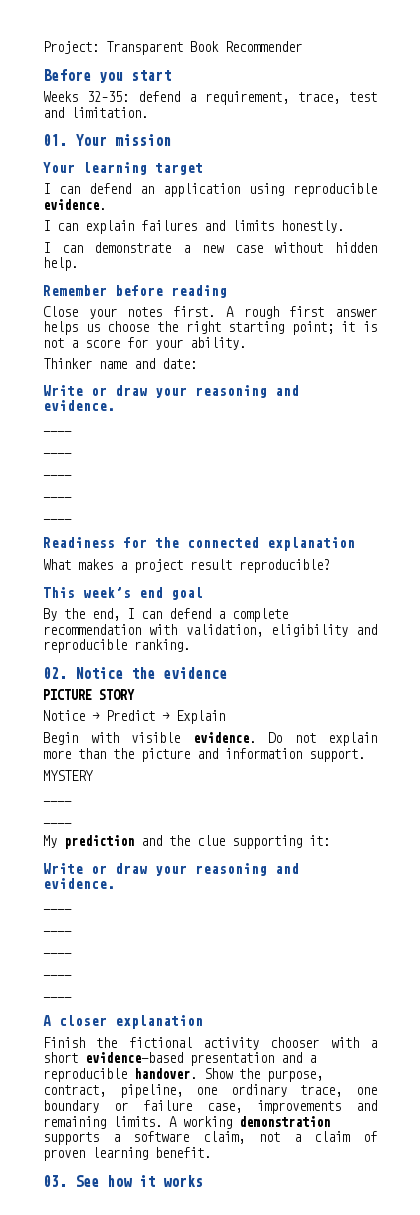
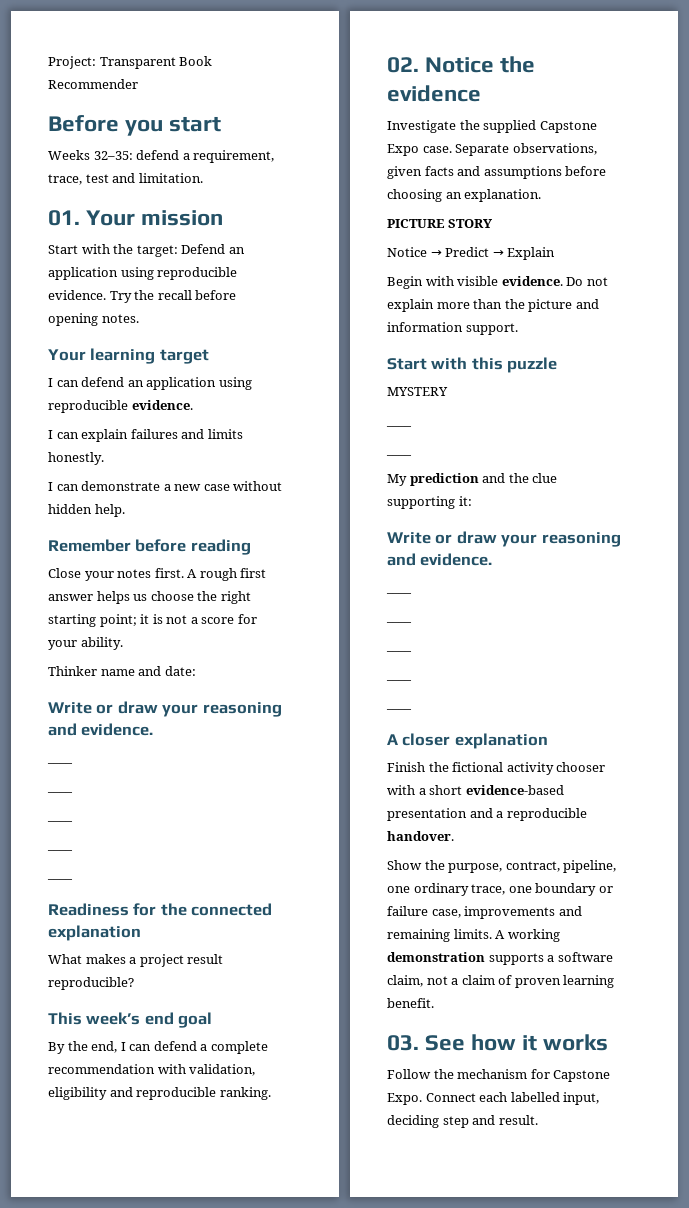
+ Start with the target: Defend an application using reproducible evidence. Try the recall before opening notes.
+ Investigate the supplied Capstone Expo case. Separate observations, given facts and assumptions before choosing an explanation.
+ Start with this puzzle
- Finish the fictional activity chooser with a short evidence-based presentation and a reproducible handover. Show the purpose, contract, pipeline, one ordinary trace, one boundary or failure case, improvements and remaining limits.
+ Finish the fictional activity chooser with a short evidence-based presentation and a reproducible handover.
+ Show the purpose, contract, pipeline, one ordinary trace, one boundary or failure case, improvements and remaining limits.
+ Follow the mechanism for Capstone Expo. Connect each labelled input, deciding step and result.

